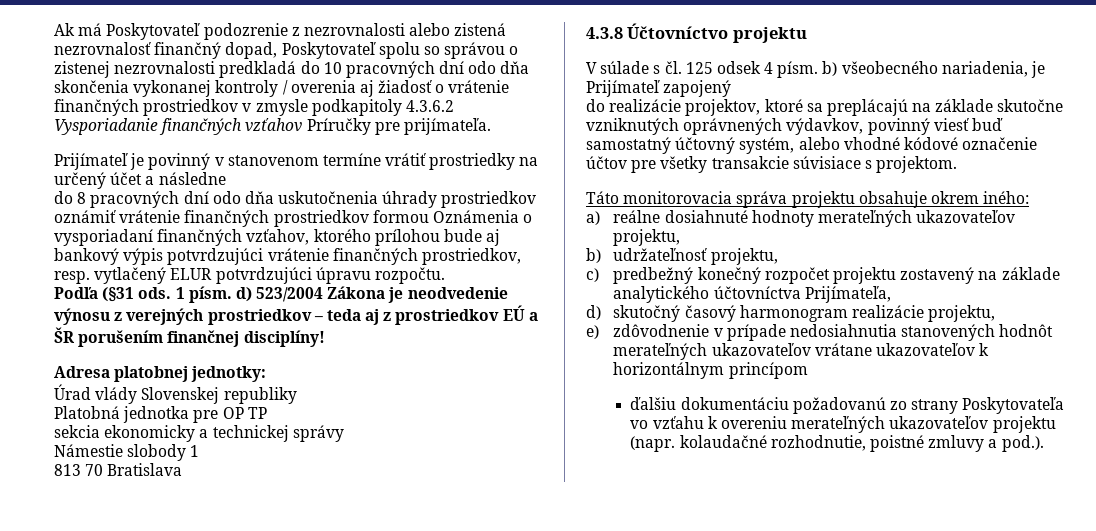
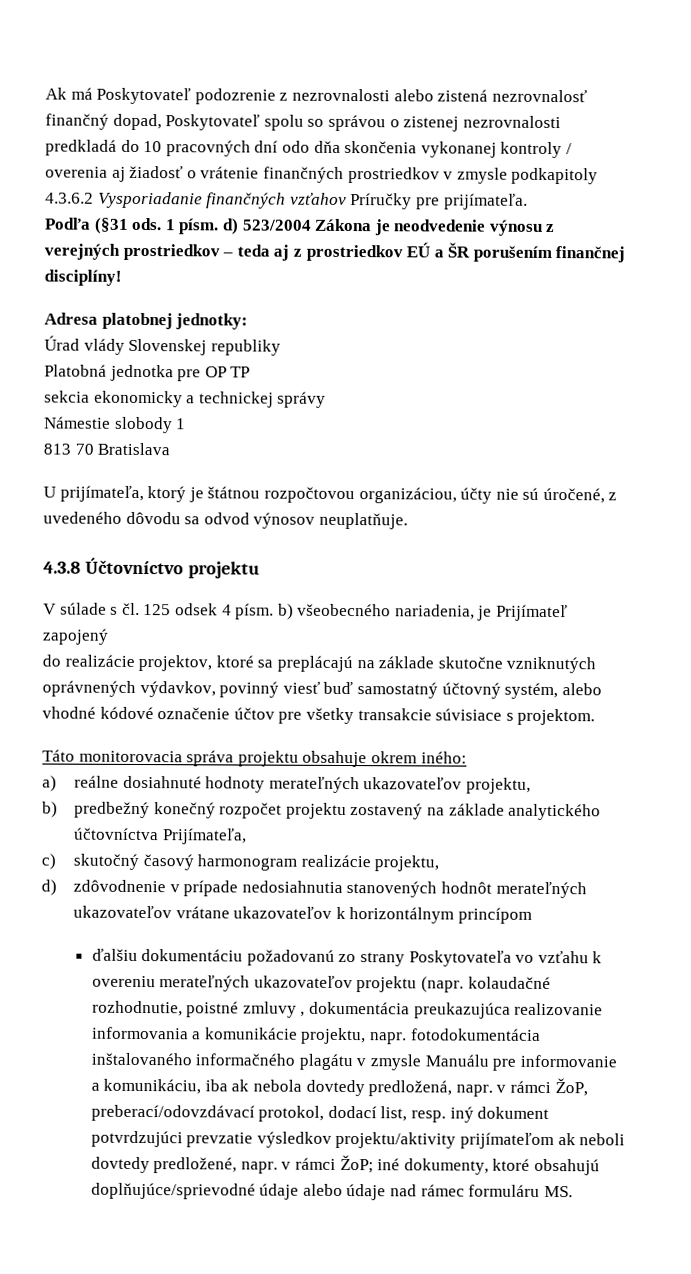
- Prijímateľ je povinný v stanovenom termíne vrátiť prostriedky na určený účet a následne
- do 8 pracovných dní odo dňa uskutočnenia úhrady prostriedkov oznámiť vrátenie finančných prostriedkov formou Oznámenia o vysporiadaní finančných vzťahov, ktorého prílohou bude aj bankový výpis potvrdzujúci vrátenie finančných prostriedkov, resp. vytlačený ELUR potvrdzujúci úpravu rozpočtu.
+ U prijímateľa, ktorý je štátnou rozpočtovou organizáciou, účty nie sú úročené, z uvedeného dôvodu sa odvod výnosov neuplatňuje.
- b) udržateľnosť projektu,
- c) predbežný konečný rozpočet projektu zostavený na základe analytického účtovníctva Prijímateľa,
+ b) predbežný konečný rozpočet projektu zostavený na základe analytického účtovníctva Prijímateľa,
- d) skutočný časový harmonogram realizácie projektu,
+ c) skutočný časový harmonogram realizácie projektu,
- e) zdôvodnenie v prípade nedosiahnutia stanovených hodnôt merateľných ukazovateľov vrátane ukazovateľov k horizontálnym princípom
+ d) zdôvodnenie v prípade nedosiahnutia stanovených hodnôt merateľných ukazovateľov vrátane ukazovateľov k horizontálnym princípom
- ďalšiu dokumentáciu požadovanú zo strany Poskytovateľa vo vzťahu k overeniu merateľných ukazovateľov projektu (napr. kolaudačné rozhodnutie, poistné zmluvy a pod.).
+ ďalšiu dokumentáciu požadovanú zo strany Poskytovateľa vo vzťahu k overeniu merateľných ukazovateľov projektu (napr. kolaudačné rozhodnutie, poistné zmluvy , dokumentácia preukazujúca realizovanie informovania a komunikácie projektu, napr. fotodokumentácia inštalovaného informačného plagátu v zmysle Manuálu pre informovanie a komunikáciu, iba ak nebola dovtedy predložená, napr. v rámci ŽoP, preberací/odovzdávací protokol, dodací list, resp. iný dokument potvrdzujúci prevzatie výsledkov projektu/aktivity prijímateľom ak neboli dovtedy predložené, napr. v rámci ŽoP; iné dokumenty, ktoré obsahujú doplňujúce/sprievodné údaje alebo údaje nad rámec formuláru MS.

